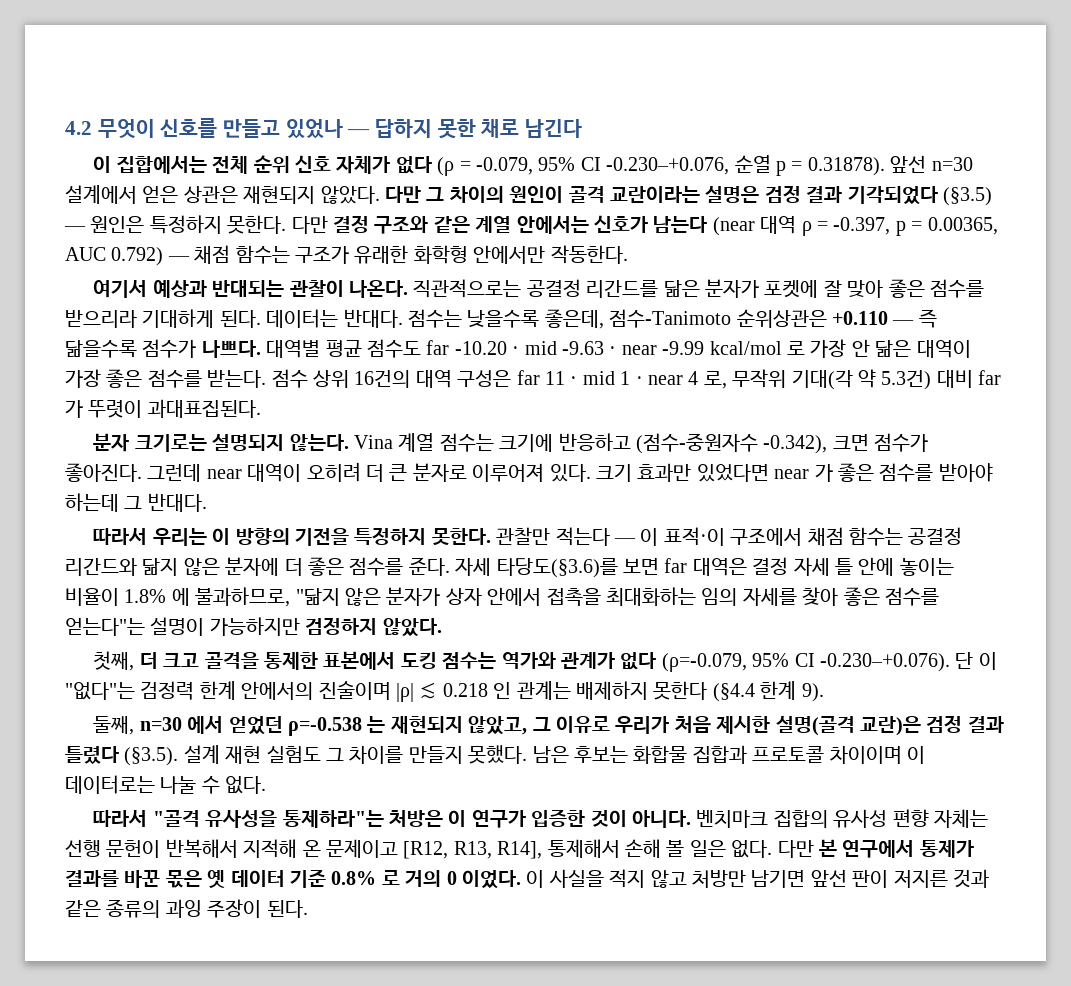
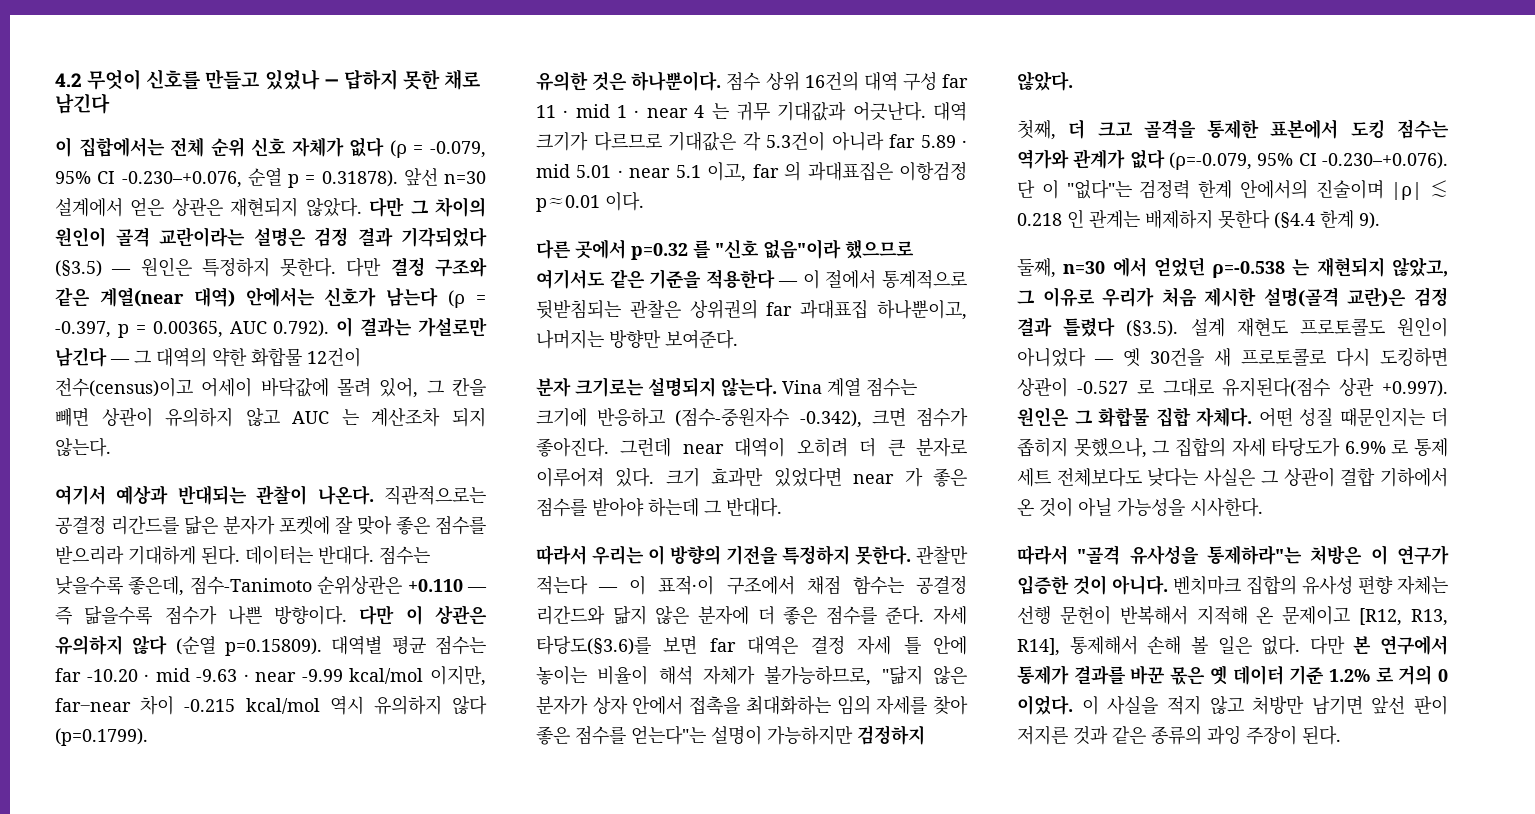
- 다만 결정 구조와 같은 계열 안에서는 신호가 남는다 (near 대역 ρ = -0.397, p = 0.00365, AUC 0.792) — 채점 함수는 구조가 유래한 화학형 안에서만 작동한다.
+ 다만 결정 구조와 같은 계열(near 대역) 안에서는 신호가 남는다 (ρ = -0.397, p = 0.00365, AUC 0.792). 이 결과는 가설로만 남긴다 — 그 대역의 약한 화합물 12건이 전수(census)이고 어세이 바닥값에 몰려 있어, 그 칸을 빼면 상관이 유의하지 않고 AUC 는 계산조차 되지 않는다.
- 점수는 낮을수록 좋은데, 점수-Tanimoto 순위상관은 +0.110 — 즉 닮을수록 점수가 나쁘다. 대역별 평균 점수도 far -10.20 · mid -9.63 · near -9.99 kcal/mol 로 가장 안 닮은 대역이 가장 좋은 점수를 받는다.
+ 점수는 낮을수록 좋은데, 점수-Tanimoto 순위상관은 +0.110 — 즉 닮을수록 점수가 나쁜 방향이다. 다만 이 상관은 유의하지 않다 (순열 p=0.15809). 대역별 평균 점수는 far -10.20 · mid -9.63 · near -9.99 kcal/mol 이지만, far−near 차이 -0.215 kcal/mol 역시 유의하지 않다 (p=0.1799).
+ 유의한 것은 하나뿐이다.
- 점수 상위 16건의 대역 구성은 far 11 · mid 1 · near 4 로, 무작위 기대(각 약 5.3건) 대비 far 가 뚜렷이 과대표집된다.
+ 점수 상위 16건의 대역 구성 far 11 · mid 1 · near 4 는 귀무 기대값과 어긋난다. 대역 크기가 다르므로 기대값은 각 5.3건이 아니라 far 5.89 · mid 5.01 · near 5.1 이고, far 의 과대표집은 이항검정 p≈0.01 이다.
+ 다른 곳에서 p=0.32 를 "신호 없음"이라 했으므로 여기서도 같은 기준을 적용한다 — 이 절에서 통계적으로 뒷받침되는 관찰은 상위권의 far 과대표집 하나뿐이고, 나머지는 방향만 보여준다.
- 자세 타당도(§3.6)를 보면 far 대역은 결정 자세 틀 안에 놓이는 비율이 1.8% 에 불과하므로, "닮지 않은 분자가 상자 안에서 접촉을 최대화하는 임의 자세를 찾아 좋은 점수를 얻는다"는 설명이 가능하지만 검정하지 않았다.
+ 자세 타당도(§3.6)를 보면 far 대역은 결정 자세 틀 안에 놓이는 비율이 해석 자체가 불가능하므로, "닮지 않은 분자가 상자 안에서 접촉을 최대화하는 임의 자세를 찾아 좋은 점수를 얻는다"는 설명이 가능하지만 검정하지 않았다.
- 둘째, n=30 에서 얻었던 ρ=-0.538 는 재현되지 않았고, 그 이유로 우리가 처음 제시한 설명(골격 교란)은 검정 결과 틀렸다 (§3.5). 설계 재현 실험도 그 차이를 만들지 못했다. 남은 후보는 화합물 집합과 프로토콜 차이이며 이 데이터로는 나눌 수 없다.
+ 둘째, n=30 에서 얻었던 ρ=-0.538 는 재현되지 않았고, 그 이유로 우리가 처음 제시한 설명(골격 교란)은 검정 결과 틀렸다 (§3.5). 설계 재현도 프로토콜도 원인이 아니었다 — 옛 30건을 새 프로토콜로 다시 도킹하면 상관이 -0.527 로 그대로 유지된다(점수 상관 +0.997). 원인은 그 화합물 집합 자체다. 어떤 성질 때문인지는 더 좁히지 못했으나, 그 집합의 자세 타당도가 6.9% 로 통제 세트 전체보다도 낮다는 사실은 그 상관이 결합 기하에서 온 것이 아닐 가능성을 시사한다.
- 다만 본 연구에서 통제가 결과를 바꾼 몫은 옛 데이터 기준 0.8% 로 거의 0 이었다.
+ 다만 본 연구에서 통제가 결과를 바꾼 몫은 옛 데이터 기준 1.2% 로 거의 0 이었다.

